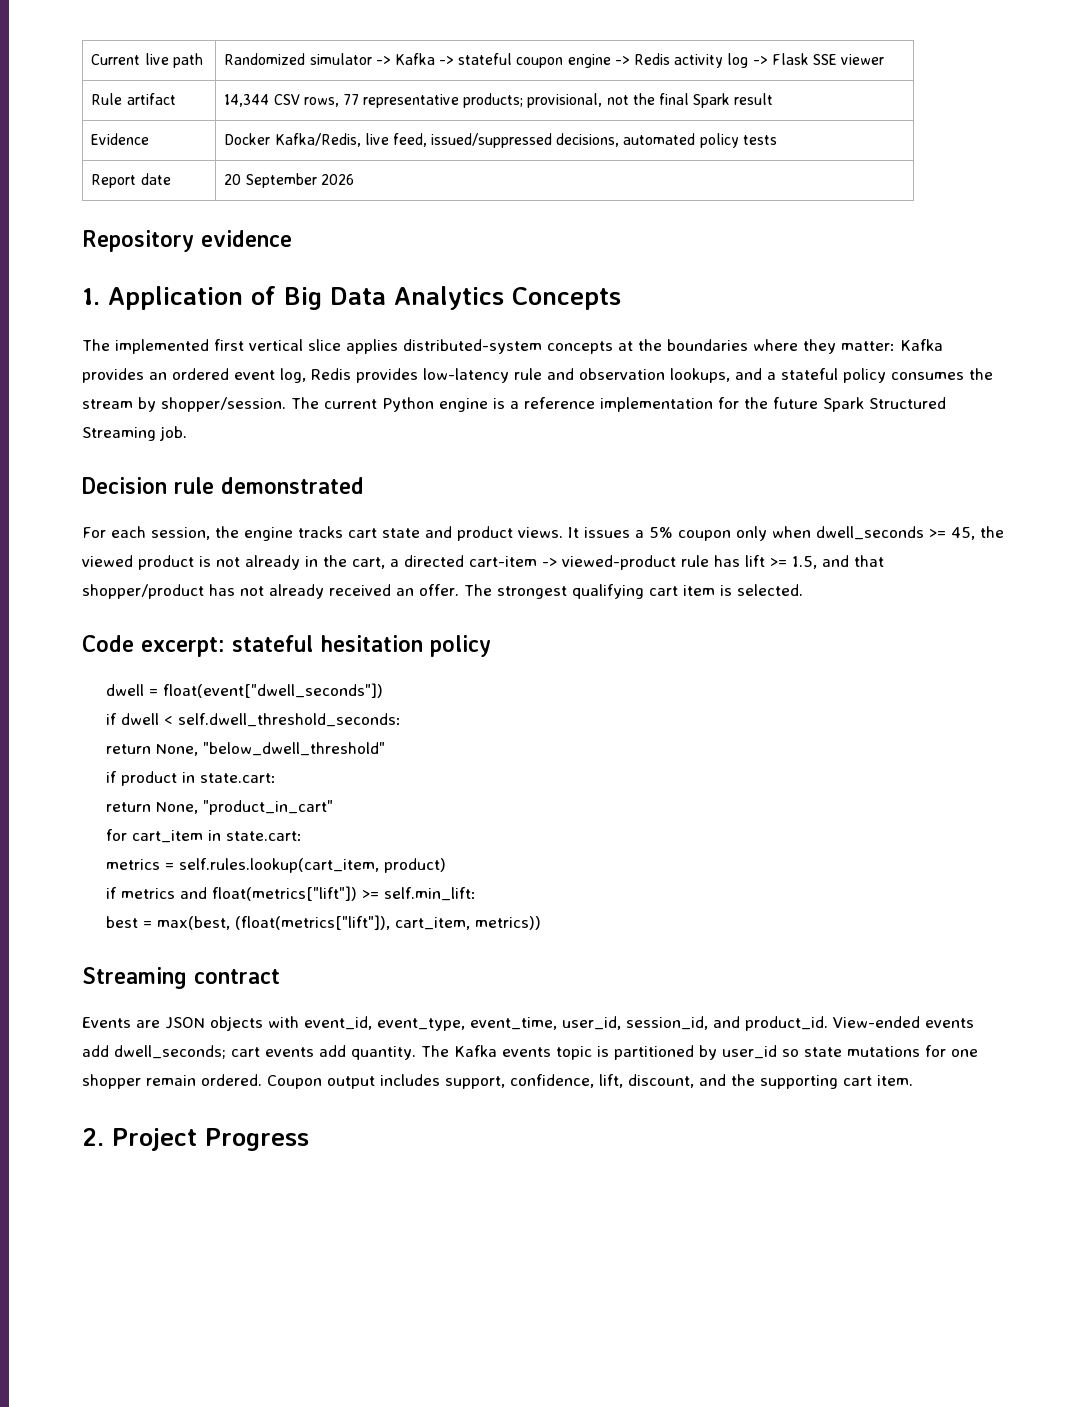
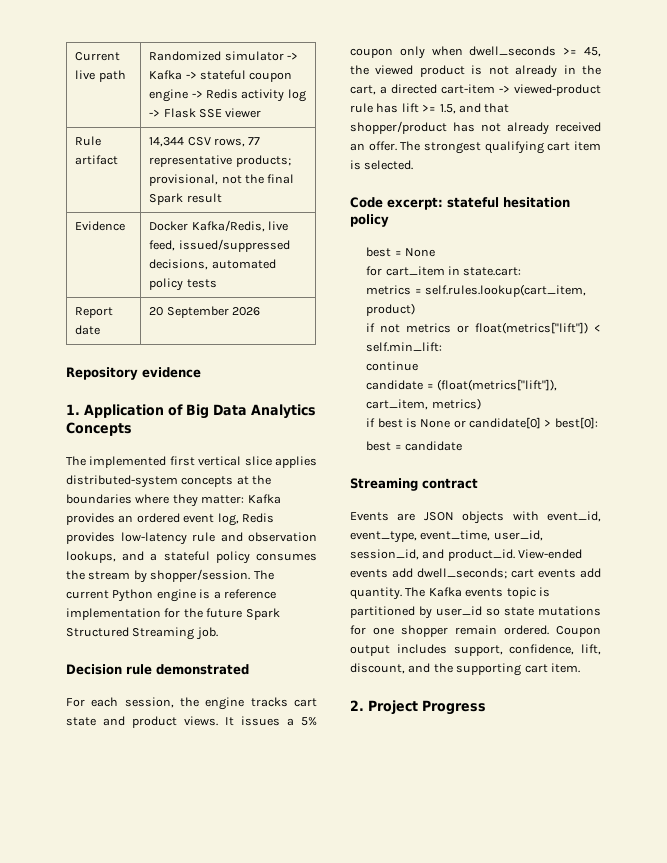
- dwell = float(event["dwell_seconds"])
- if dwell < self.dwell_threshold_seconds:
- return None, "below_dwell_threshold"
- if product in state.cart:
- return None, "product_in_cart"
+ best = None
- if metrics and float(metrics["lift"]) >= self.min_lift:
- best = max(best, (float(metrics["lift"]), cart_item, metrics))
+ if not metrics or float(metrics["lift"]) < self.min_lift:
+ continue
+ candidate = (float(metrics["lift"]), cart_item, metrics)
+ if best is None or candidate[0] > best[0]:
+ best = candidate

